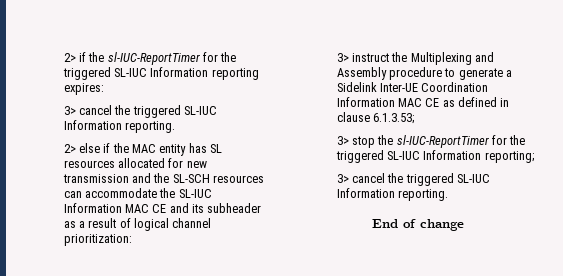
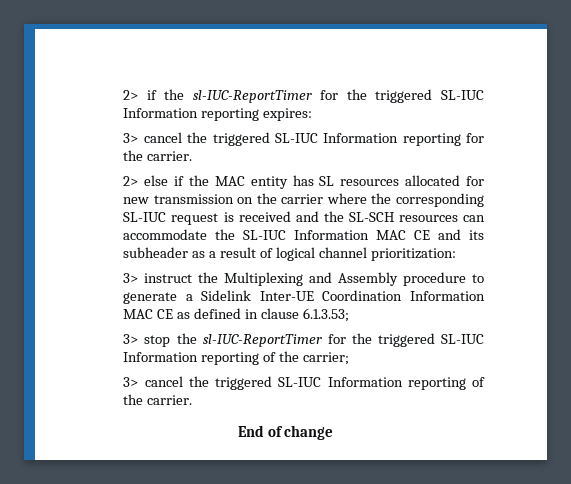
  2> if the sl-IUC-ReportTimer for the triggered SL-IUC Information reporting expires:
- 3> cancel the triggered SL-IUC Information reporting.
+ 3> cancel the triggered SL-IUC Information reporting for the carrier.
- 2> else if the MAC entity has SL resources allocated for new transmission and the SL-SCH resources can accommodate the SL-IUC Information MAC CE and its subheader as a result of logical channel prioritization:
+ 2> else if the MAC entity has SL resources allocated for new transmission on the carrier where the corresponding SL-IUC request is received and the SL-SCH resources can accommodate the SL-IUC Information MAC CE and its subheader as a result of logical channel prioritization:
- 3> stop the sl-IUC-ReportTimer for the triggered SL-IUC Information reporting;
- 3> cancel the triggered SL-IUC Information reporting.
+ 3> stop the sl-IUC-ReportTimer for the triggered SL-IUC Information reporting of the carrier;
+ 3> cancel the triggered SL-IUC Information reporting of the carrier.

